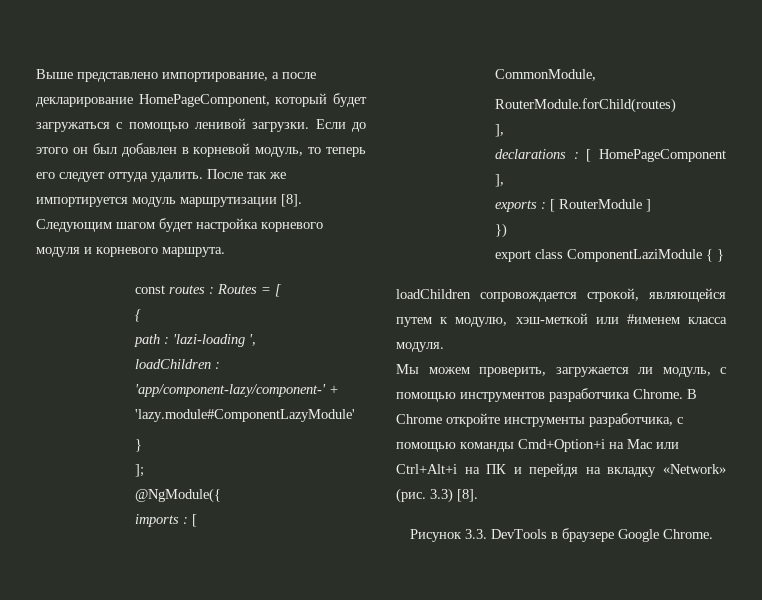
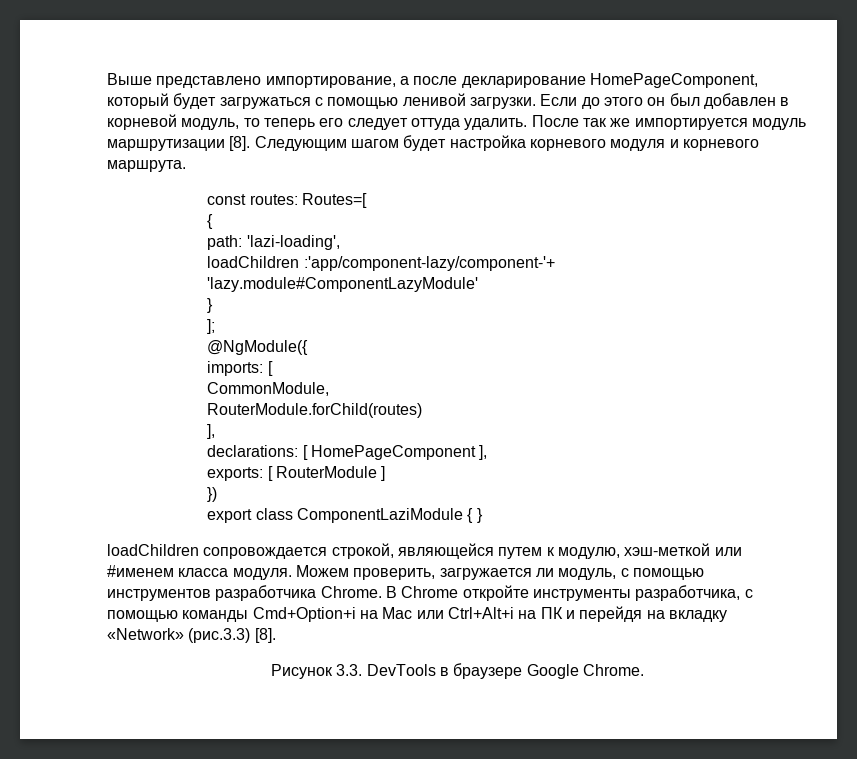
- const routes : Routes = [
+ const routes: Routes=[
  {
- path : 'lazi-loading ',
- loadChildren : 'app/component-lazy/component-' + 'lazy.module#ComponentLazyModule'
+ path: 'lazi-loading',
+ loadChildren :'app/component-lazy/component-'+ 'lazy.module#ComponentLazyModule'
- imports : [
+ imports: [
- declarations : [ HomePageComponent ],
+ declarations: [ HomePageComponent ],
- exports : [ RouterModule ]
+ exports: [ RouterModule ]
- loadChildren сопровождается строкой, являющейся путем к модулю, хэш-меткой или #именем класса модуля.
- Мы можем проверить, загружается ли модуль, с помощью инструментов разработчика Chrome.
+ loadChildren сопровождается строкой, являющейся путем к модулю, хэш-меткой или #именем класса модуля. Можем проверить, загружается ли модуль, с помощью инструментов разработчика Chrome.
- В Chrome откройте инструменты разработчика, с помощью команды Cmd+Option+i на Mac или Ctrl+Alt+i на ПК и перейдя на вкладку «Network» (рис. 3.3) [8].
+ В Chrome откройте инструменты разработчика, с помощью команды Cmd+Option+i на Mac или Ctrl+Alt+i на ПК и перейдя на вкладку «Network» (рис.3.3) [8].

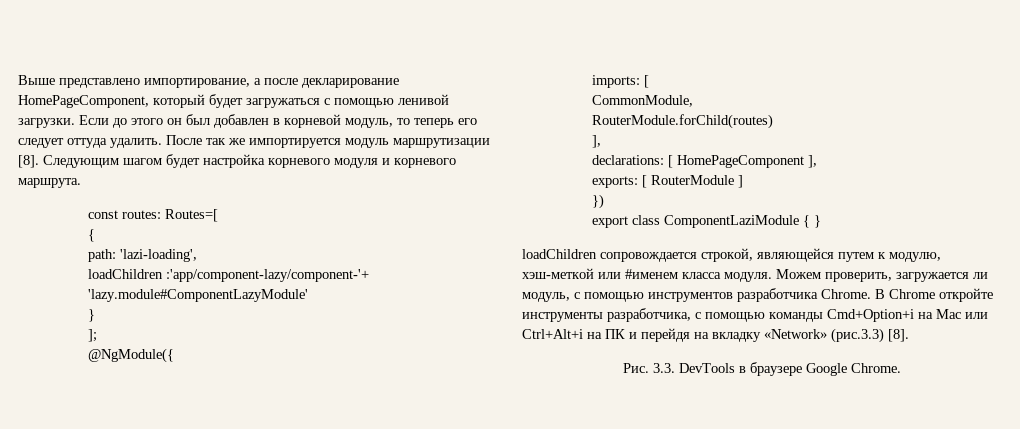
- Рисунок 3.3. DevTools в браузере Google Chrome.
+ Рис. 3.3. DevTools в браузере Google Chrome.

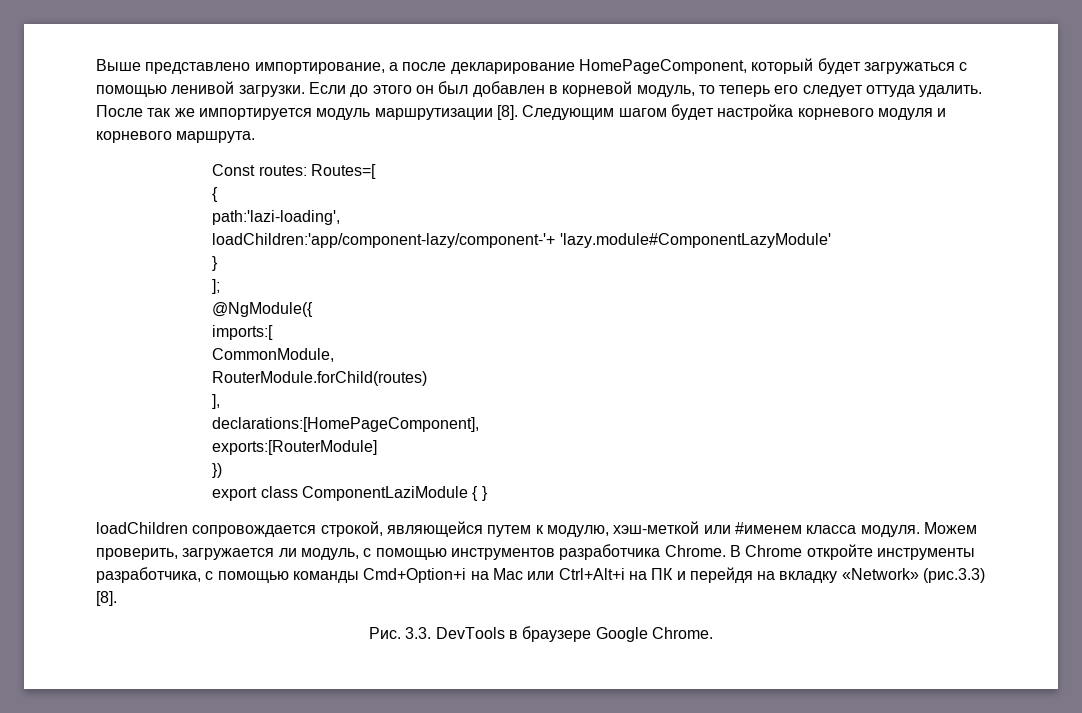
- const routes: Routes=[
+ Const routes: Routes=[
- path: 'lazi-loading',
- loadChildren :'app/component-lazy/component-'+ 'lazy.module#ComponentLazyModule'
+ path:'lazi-loading',
+ loadChildren:'app/component-lazy/component-'+ 'lazy.module#ComponentLazyModule'
- imports: [
+ imports:[
- declarations: [ HomePageComponent ],
- exports: [ RouterModule ]
+ declarations:[HomePageComponent],
+ exports:[RouterModule]

